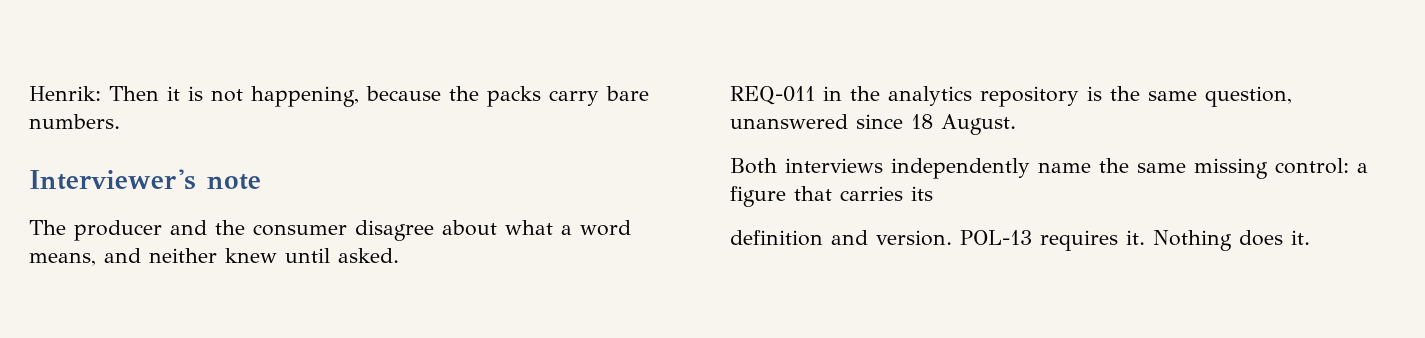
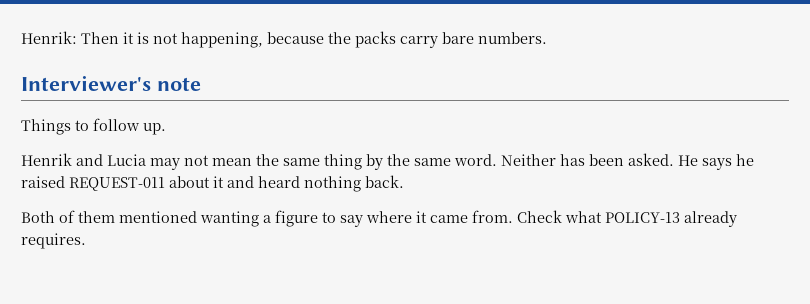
- The producer and the consumer disagree about what a word means, and neither knew until asked.
- REQ-011 in the analytics repository is the same question, unanswered since 18 August.
- Both interviews independently name the same missing control: a figure that carries its
- definition and version. POL-13 requires it. Nothing does it.
+ Things to follow up.
+ Henrik and Lucia may not mean the same thing by the same word. Neither has been asked. He says he raised REQUEST-011 about it and heard nothing back.
+ Both of them mentioned wanting a figure to say where it came from. Check what POLICY-13 already requires.

